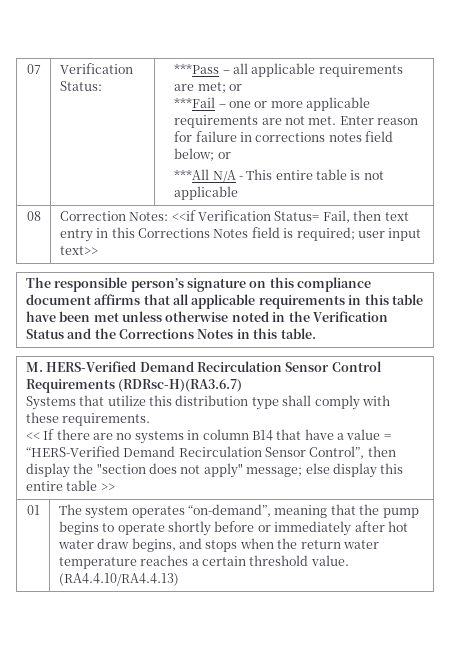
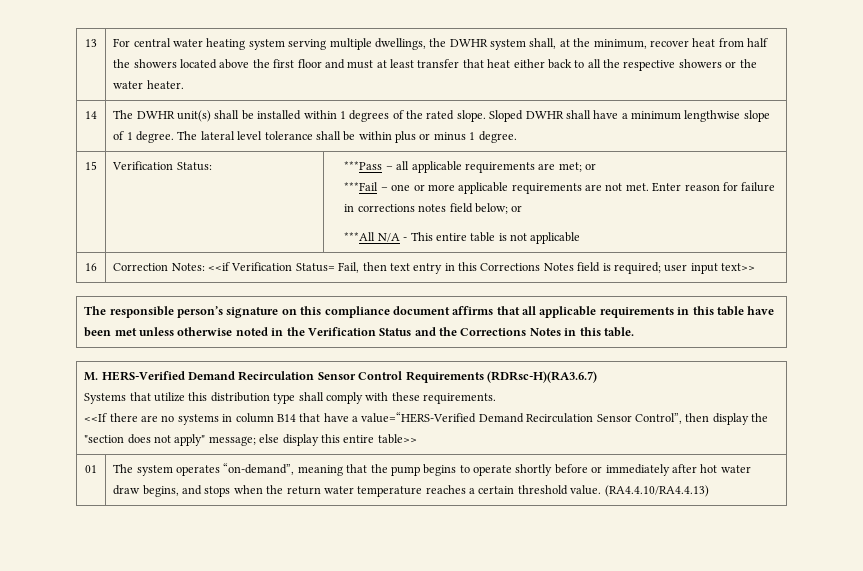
- 07 | Verification Status: | ***Pass – all applicable requirements are met; or
+ 13 | For central water heating system serving multiple dwellings, the DWHR system shall, at the minimum, recover heat from half the showers located above the first floor and must at least transfer that heat either back to all the respective showers or the water heater.
+ 14 | The DWHR unit(s) shall be installed within 1 degrees of the rated slope. Sloped DWHR shall have a minimum lengthwise slope of 1 degree. The lateral level tolerance shall be within plus or minus 1 degree.
+ 15 | Verification Status: | ***Pass – all applicable requirements are met; or
- 08 | Correction Notes: <<if Verification Status= Fail, then text entry in this Corrections Notes field is required; user input text>>
+ 16 | Correction Notes: <<if Verification Status= Fail, then text entry in this Corrections Notes field is required; user input text>>
- << If there are no systems in column B14 that have a value = “HERS-Verified Demand Recirculation Sensor Control”, then display the "section does not apply" message; else display this entire table >>
+ <<If there are no systems in column B14 that have a value=“HERS-Verified Demand Recirculation Sensor Control”, then display the "section does not apply" message; else display this entire table>>

